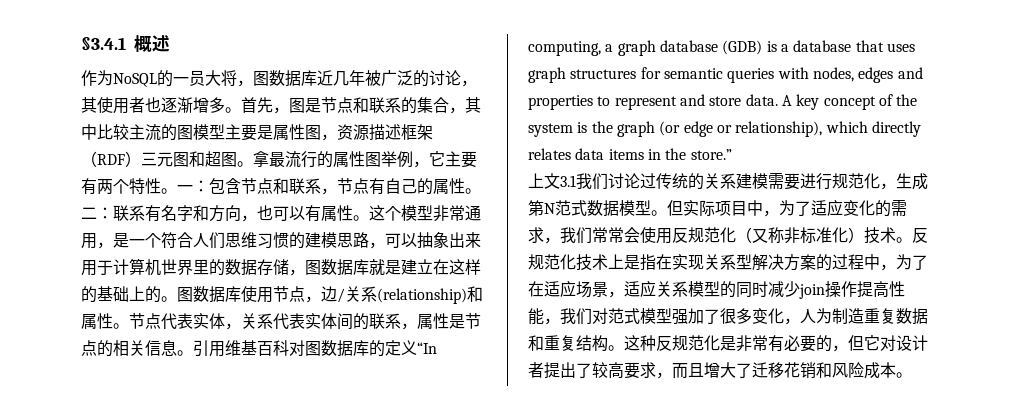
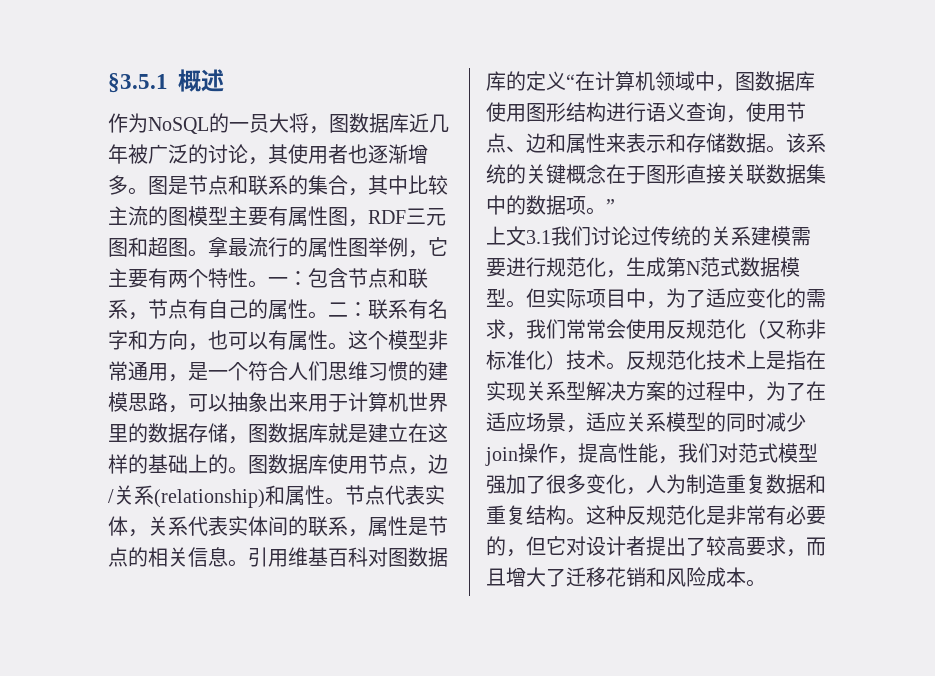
- §3.4.1概述
+ §3.5.1概述
- 首先，图是节点和联系的集合，其中比较主流的图模型主要是属性图，资源描述框架（RDF）三元图和超图。
+ 图是节点和联系的集合，其中比较主流的图模型主要有属性图，RDF三元图和超图。
- 引用维基百科对图数据库的定义“In computing, a graph database (GDB) is a database that uses graph structures for semantic queries with nodes, edges and properties to represent and store data. A key concept of the system is the graph (or edge or relationship), which directly relates data items in the store.”
+ 引用维基百科对图数据库的定义“在计算机领域中，图数据库使用图形结构进行语义查询，使用节点、边和属性来表示和存储数据。该系统的关键概念在于图形直接关联数据集中的数据项。”
- 反规范化技术上是指在实现关系型解决方案的过程中，为了在适应场景，适应关系模型的同时减少join操作提高性能，我们对范式模型强加了很多变化，人为制造重复数据和重复结构。
+ 反规范化技术上是指在实现关系型解决方案的过程中，为了在适应场景，适应关系模型的同时减少join操作，提高性能，我们对范式模型强加了很多变化，人为制造重复数据和重复结构。

